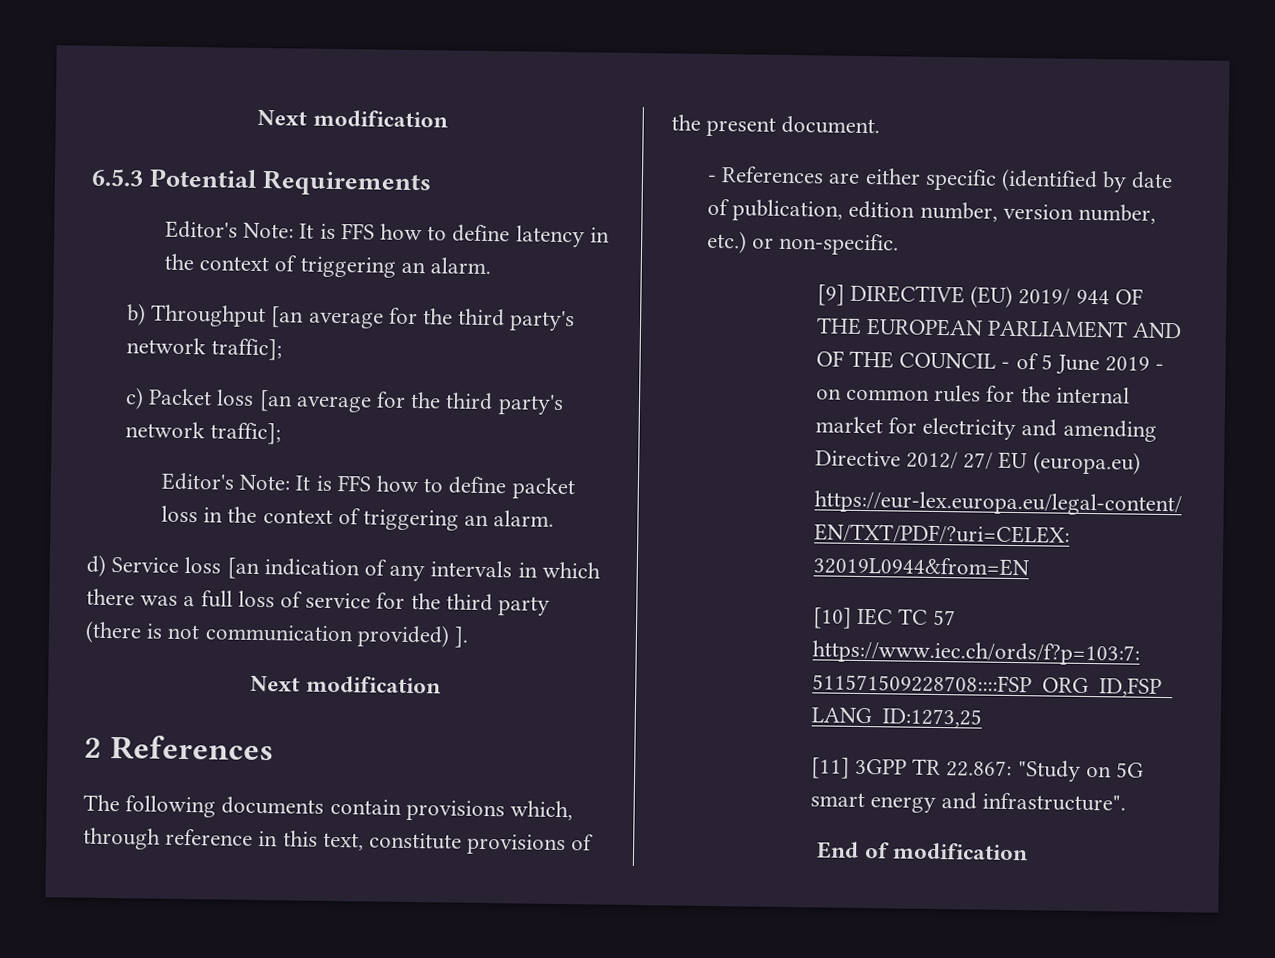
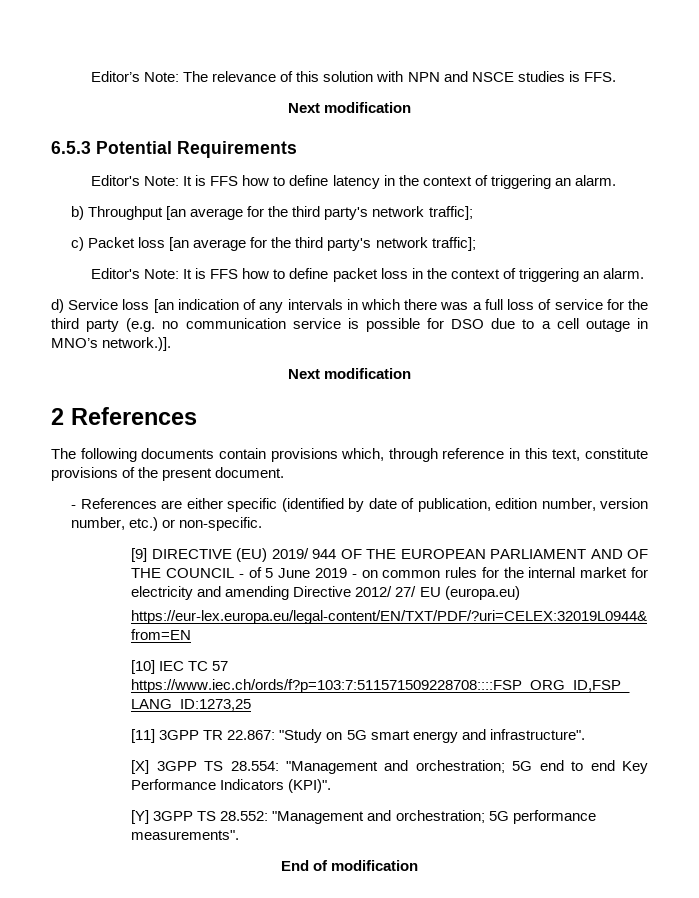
+ Editor’s Note: The relevance of this solution with NPN and NSCE studies is FFS.
- d) Service loss [an indication of any intervals in which there was a full loss of service for the third party (there is not communication provided) ].
+ d) Service loss [an indication of any intervals in which there was a full loss of service for the third party (e.g. no communication service is possible for DSO due to a cell outage in MNO’s network.)].
+ [X] 3GPP TS 28.554: "Management and orchestration; 5G end to end Key Performance Indicators (KPI)".
+ [Y] 3GPP TS 28.552: "Management and orchestration; 5G performance measurements".

